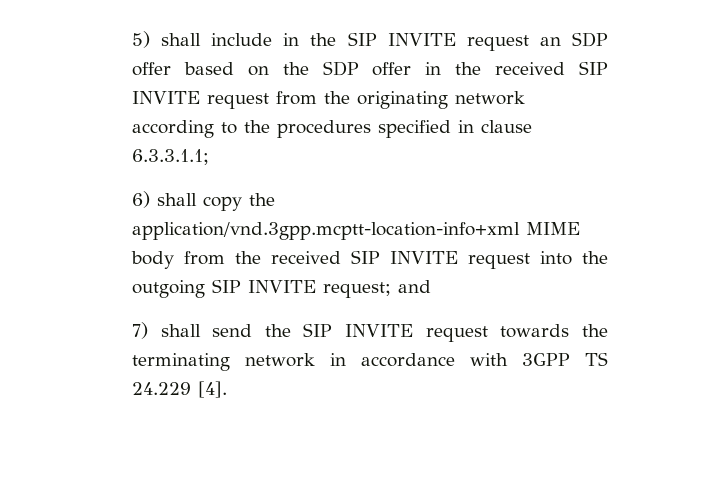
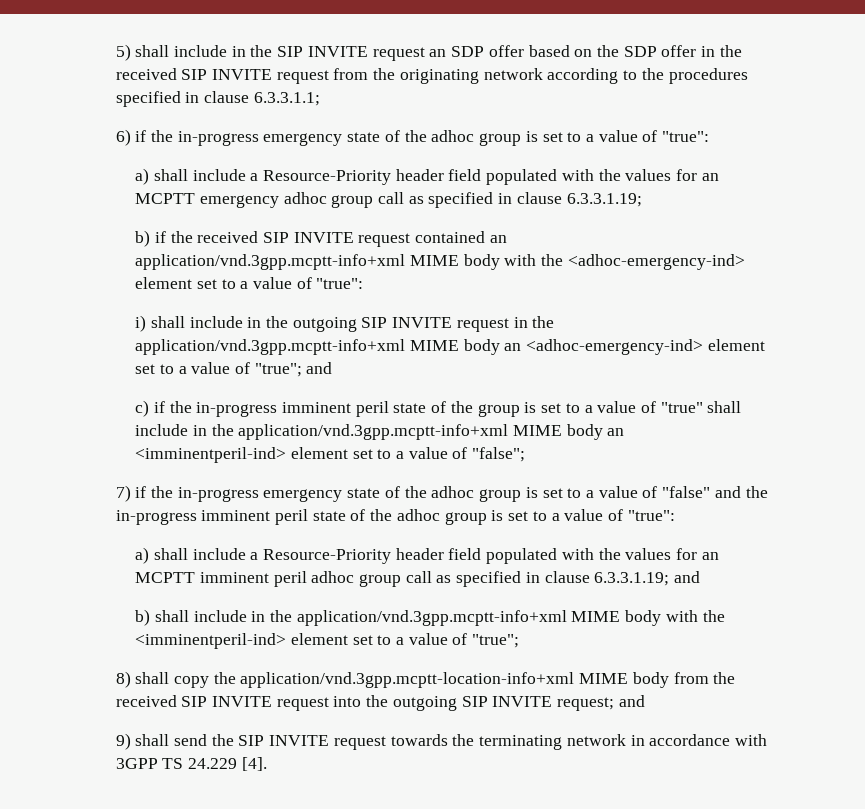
- 6) shall copy the application/vnd.3gpp.mcptt-location-info+xml MIME body from the received SIP INVITE request into the outgoing SIP INVITE request; and
+ 6) if the in-progress emergency state of the adhoc group is set to a value of "true":
+ a) shall include a Resource-Priority header field populated with the values for an MCPTT emergency adhoc group call as specified in clause 6.3.3.1.19;
+ b) if the received SIP INVITE request contained an application/vnd.3gpp.mcptt-info+xml MIME body with the <adhoc-emergency-ind> element set to a value of "true":
+ i) shall include in the outgoing SIP INVITE request in the application/vnd.3gpp.mcptt-info+xml MIME body an <adhoc-emergency-ind> element set to a value of "true"; and
+ c) if the in-progress imminent peril state of the group is set to a value of "true" shall include in the application/vnd.3gpp.mcptt-info+xml MIME body an <imminentperil-ind> element set to a value of "false";
+ 7) if the in-progress emergency state of the adhoc group is set to a value of "false" and the in-progress imminent peril state of the adhoc group is set to a value of "true":
+ a) shall include a Resource-Priority header field populated with the values for an MCPTT imminent peril adhoc group call as specified in clause 6.3.3.1.19; and
+ b) shall include in the application/vnd.3gpp.mcptt-info+xml MIME body with the <imminentperil-ind> element set to a value of "true";
+ 8) shall copy the application/vnd.3gpp.mcptt-location-info+xml MIME body from the received SIP INVITE request into the outgoing SIP INVITE request; and
- 7) shall send the SIP INVITE request towards the terminating network in accordance with 3GPP TS 24.229 [4].
+ 9) shall send the SIP INVITE request towards the terminating network in accordance with 3GPP TS 24.229 [4].

